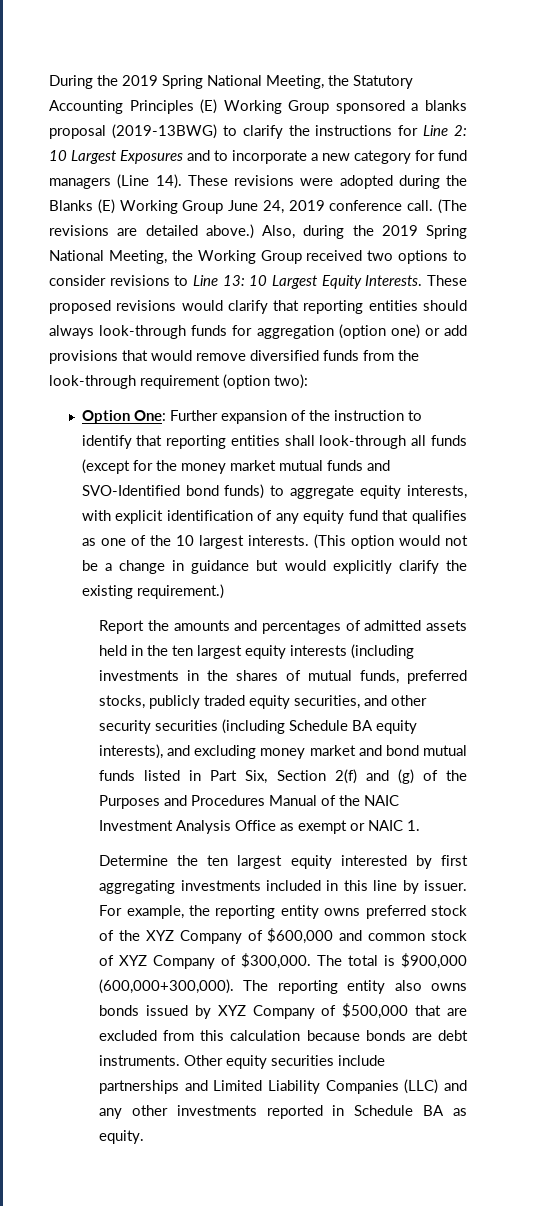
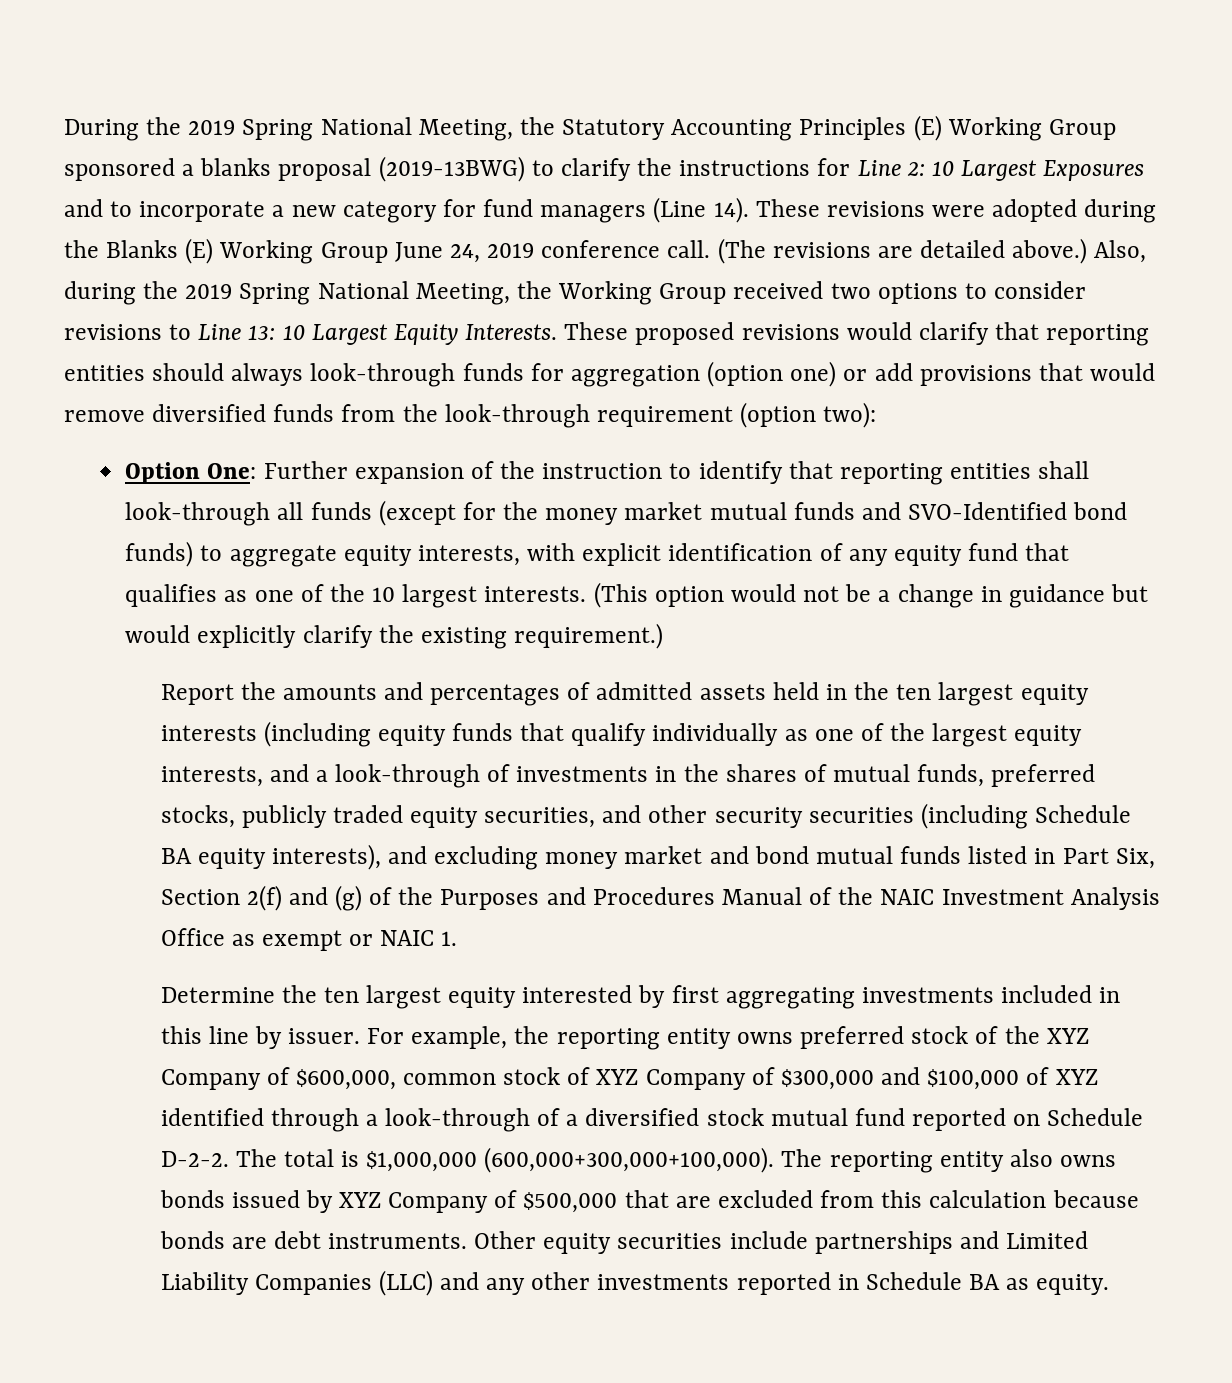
- Report the amounts and percentages of admitted assets held in the ten largest equity interests (including investments in the shares of mutual funds, preferred stocks, publicly traded equity securities, and other security securities (including Schedule BA equity interests), and excluding money market and bond mutual funds listed in Part Six, Section 2(f) and (g) of the Purposes and Procedures Manual of the NAIC Investment Analysis Office as exempt or NAIC 1.
+ Report the amounts and percentages of admitted assets held in the ten largest equity interests (including equity funds that qualify individually as one of the largest equity interests, and a look-through of investments in the shares of mutual funds, preferred stocks, publicly traded equity securities, and other security securities (including Schedule BA equity interests), and excluding money market and bond mutual funds listed in Part Six, Section 2(f) and (g) of the Purposes and Procedures Manual of the NAIC Investment Analysis Office as exempt or NAIC 1.
- For example, the reporting entity owns preferred stock of the XYZ Company of $600,000 and common stock of XYZ Company of $300,000.
+ For example, the reporting entity owns preferred stock of the XYZ Company of $600,000, common stock of XYZ Company of $300,000 and $100,000 of XYZ identified through a look-through of a diversified stock mutual fund reported on Schedule D-2-2.
- The total is $900,000 (600,000+300,000).
+ The total is $1,000,000 (600,000+300,000+100,000).

